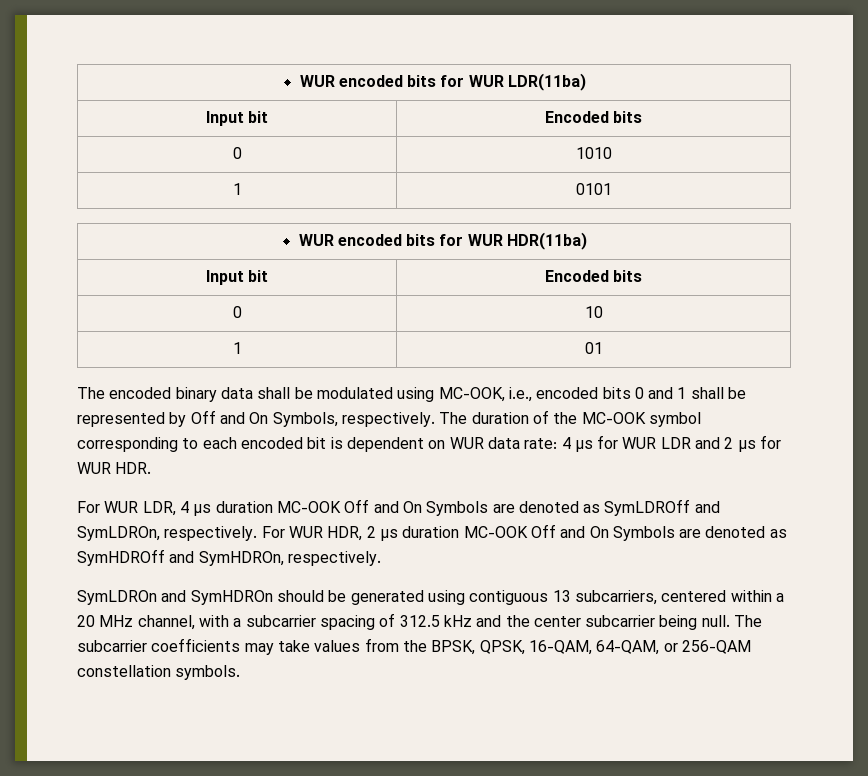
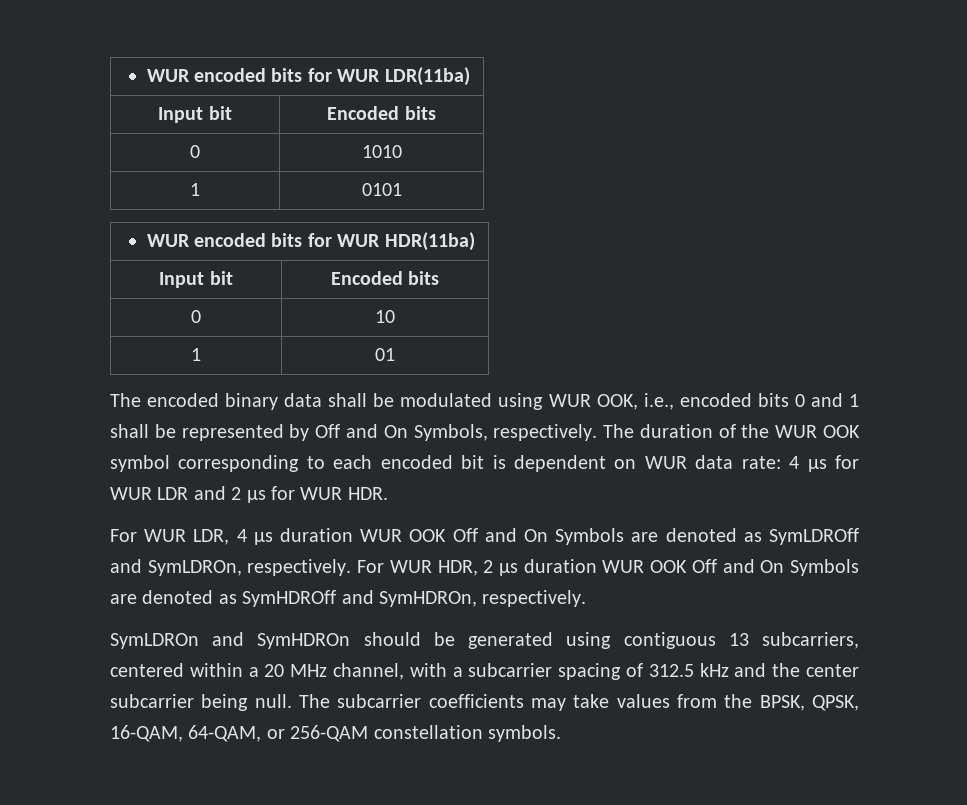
- The encoded binary data shall be modulated using MC-OOK, i.e., encoded bits 0 and 1 shall be represented by Off and On Symbols, respectively.
+ The encoded binary data shall be modulated using WUR OOK, i.e., encoded bits 0 and 1 shall be represented by Off and On Symbols, respectively.
- The duration of the MC-OOK symbol corresponding to each encoded bit is dependent on WUR data rate: 4 µs for WUR LDR and 2 µs for WUR HDR.
+ The duration of the WUR OOK symbol corresponding to each encoded bit is dependent on WUR data rate: 4 µs for WUR LDR and 2 µs for WUR HDR.
- For WUR LDR, 4 µs duration MC-OOK Off and On Symbols are denoted as SymLDROff and SymLDROn, respectively.
+ For WUR LDR, 4 µs duration WUR OOK Off and On Symbols are denoted as SymLDROff and SymLDROn, respectively.
- For WUR HDR, 2 µs duration MC-OOK Off and On Symbols are denoted as SymHDROff and SymHDROn, respectively.
+ For WUR HDR, 2 µs duration WUR OOK Off and On Symbols are denoted as SymHDROff and SymHDROn, respectively.

